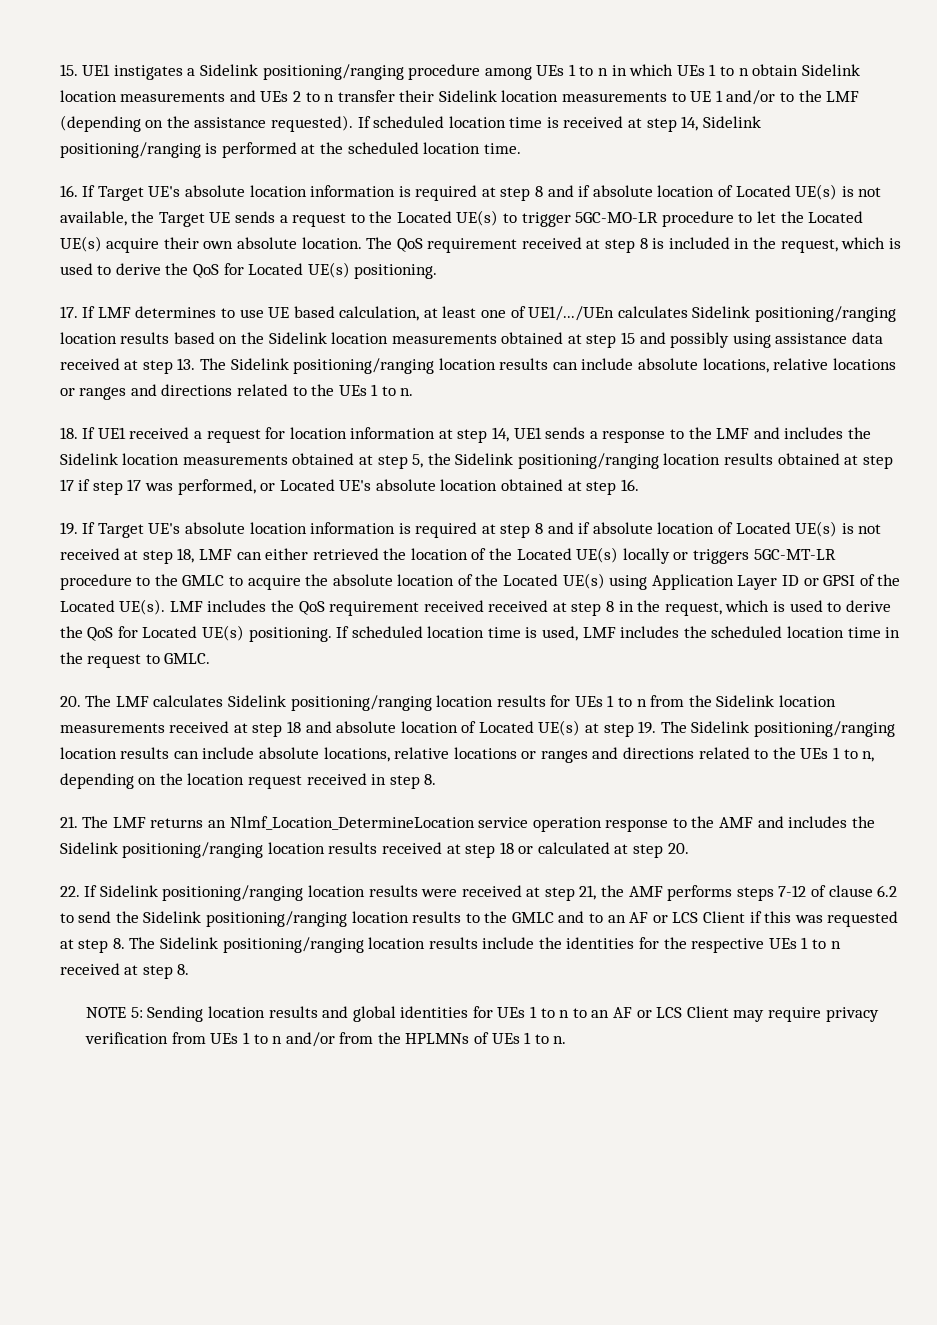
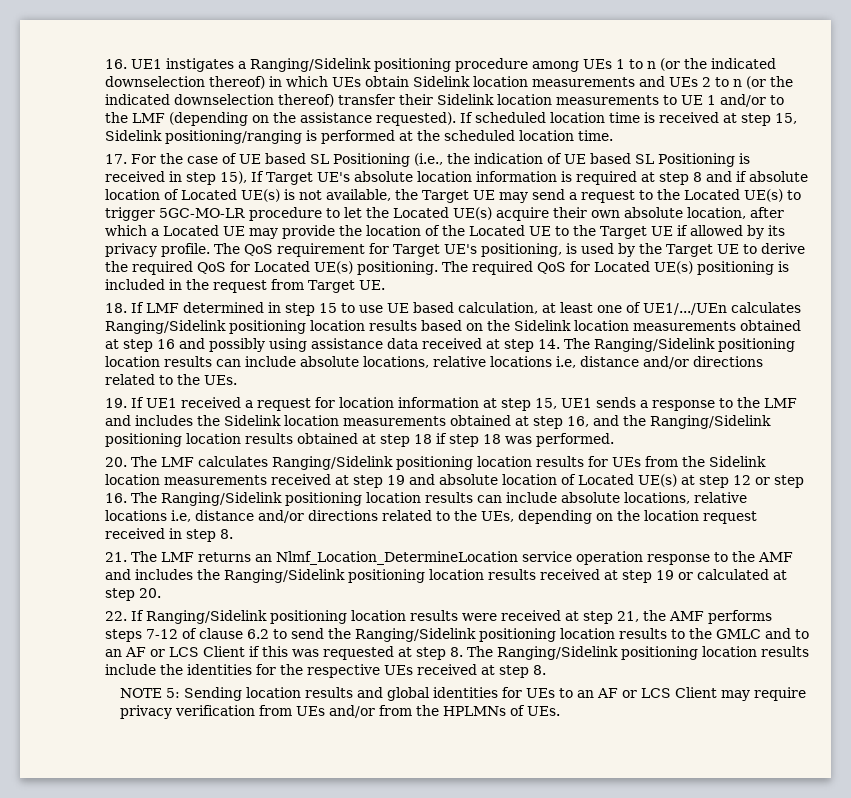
- 15. UE1 instigates a Sidelink positioning/ranging procedure among UEs 1 to n in which UEs 1 to n obtain Sidelink location measurements and UEs 2 to n transfer their Sidelink location measurements to UE 1 and/or to the LMF (depending on the assistance requested).
+ 16. UE1 instigates a Ranging/Sidelink positioning procedure among UEs 1 to n (or the indicated downselection thereof) in which UEs obtain Sidelink location measurements and UEs 2 to n (or the indicated downselection thereof) transfer their Sidelink location measurements to UE 1 and/or to the LMF (depending on the assistance requested).
- If scheduled location time is received at step 14, Sidelink positioning/ranging is performed at the scheduled location time.
+ If scheduled location time is received at step 15, Sidelink positioning/ranging is performed at the scheduled location time.
- 16. If Target UE's absolute location information is required at step 8 and if absolute location of Located UE(s) is not available, the Target UE sends a request to the Located UE(s) to trigger 5GC-MO-LR procedure to let the Located UE(s) acquire their own absolute location. The QoS requirement received at step 8 is included in the request, which is used to derive the QoS for Located UE(s) positioning.
- 17. If LMF determines to use UE based calculation, at least one of UE1/.../UEn calculates Sidelink positioning/ranging location results based on the Sidelink location measurements obtained at step 15 and possibly using assistance data received at step 13. The Sidelink positioning/ranging location results can include absolute locations, relative locations or ranges and directions related to the UEs 1 to n.
- 18. If UE1 received a request for location information at step 14, UE1 sends a response to the LMF and includes the Sidelink location measurements obtained at step 5, the Sidelink positioning/ranging location results obtained at step 17 if step 17 was performed, or Located UE's absolute location obtained at step 16.
- 19. If Target UE's absolute location information is required at step 8 and if absolute location of Located UE(s) is not received at step 18, LMF can either retrieved the location of the Located UE(s) locally or triggers 5GC-MT-LR procedure to the GMLC to acquire the absolute location of the Located UE(s) using Application Layer ID or GPSI of the Located UE(s). LMF includes the QoS requirement received received at step 8 in the request, which is used to derive the QoS for Located UE(s) positioning. If scheduled location time is used, LMF includes the scheduled location time in the request to GMLC.
+ 17. For the case of UE based SL Positioning (i.e., the indication of UE based SL Positioning is received in step 15), If Target UE's absolute location information is required at step 8 and if absolute location of Located UE(s) is not available, the Target UE may send a request to the Located UE(s) to trigger 5GC-MO-LR procedure to let the Located UE(s) acquire their own absolute location, after which a Located UE may provide the location of the Located UE to the Target UE if allowed by its privacy profile. The QoS requirement for Target UE's positioning, is used by the Target UE to derive the required QoS for Located UE(s) positioning. The required QoS for Located UE(s) positioning is included in the request from Target UE.
+ 18. If LMF determined in step 15 to use UE based calculation, at least one of UE1/.../UEn calculates Ranging/Sidelink positioning location results based on the Sidelink location measurements obtained at step 16 and possibly using assistance data received at step 14. The Ranging/Sidelink positioning location results can include absolute locations, relative locations i.e, distance and/or directions related to the UEs.
+ 19. If UE1 received a request for location information at step 15, UE1 sends a response to the LMF and includes the Sidelink location measurements obtained at step 16, and the Ranging/Sidelink positioning location results obtained at step 18 if step 18 was performed.
- 20. The LMF calculates Sidelink positioning/ranging location results for UEs 1 to n from the Sidelink location measurements received at step 18 and absolute location of Located UE(s) at step 19. The Sidelink positioning/ranging location results can include absolute locations, relative locations or ranges and directions related to the UEs 1 to n, depending on the location request received in step 8.
+ 20. The LMF calculates Ranging/Sidelink positioning location results for UEs from the Sidelink location measurements received at step 19 and absolute location of Located UE(s) at step 12 or step 16. The Ranging/Sidelink positioning location results can include absolute locations, relative locations i.e, distance and/or directions related to the UEs, depending on the location request received in step 8.
- 21. The LMF returns an Nlmf_Location_DetermineLocation service operation response to the AMF and includes the Sidelink positioning/ranging location results received at step 18 or calculated at step 20.
+ 21. The LMF returns an Nlmf_Location_DetermineLocation service operation response to the AMF and includes the Ranging/Sidelink positioning location results received at step 19 or calculated at step 20.
- 22. If Sidelink positioning/ranging location results were received at step 21, the AMF performs steps 7-12 of clause 6.2 to send the Sidelink positioning/ranging location results to the GMLC and to an AF or LCS Client if this was requested at step 8. The Sidelink positioning/ranging location results include the identities for the respective UEs 1 to n received at step 8.
+ 22. If Ranging/Sidelink positioning location results were received at step 21, the AMF performs steps 7-12 of clause 6.2 to send the Ranging/Sidelink positioning location results to the GMLC and to an AF or LCS Client if this was requested at step 8. The Ranging/Sidelink positioning location results include the identities for the respective UEs received at step 8.
- NOTE 5: Sending location results and global identities for UEs 1 to n to an AF or LCS Client may require privacy verification from UEs 1 to n and/or from the HPLMNs of UEs 1 to n.
+ NOTE 5: Sending location results and global identities for UEs to an AF or LCS Client may require privacy verification from UEs and/or from the HPLMNs of UEs.

